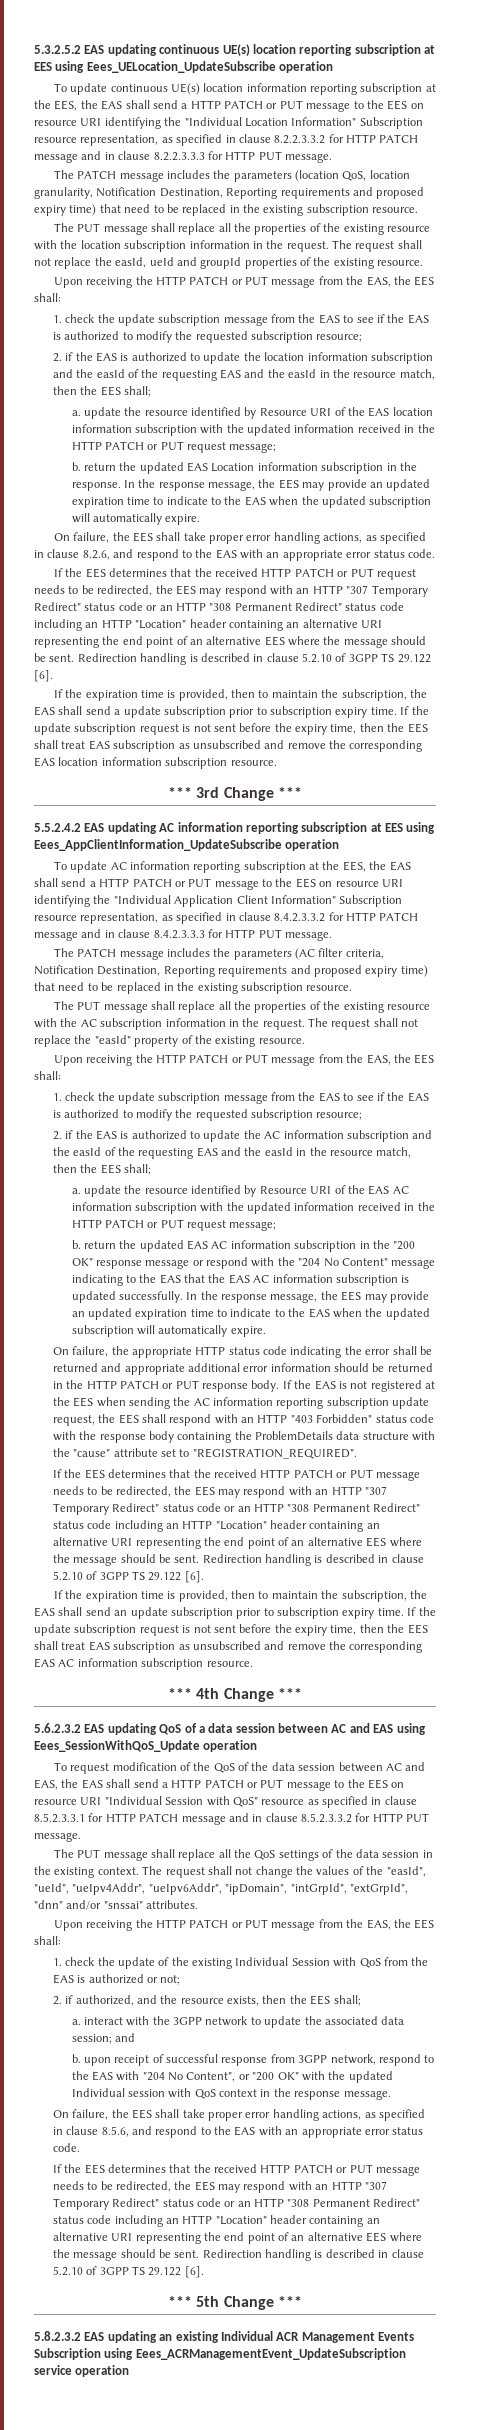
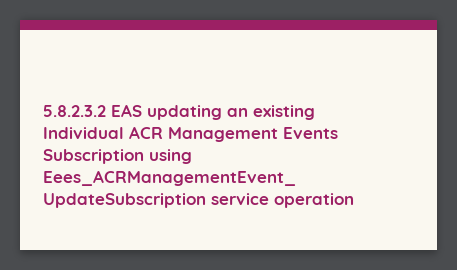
- 5.3.2.5.2 EAS updating continuous UE(s) location reporting subscription at EES using Eees_UELocation_UpdateSubscribe operation
- To update continuous UE(s) location information reporting subscription at the EES, the EAS shall send a HTTP PATCH or PUT message to the EES on resource URI identifying the "Individual Location Information" Subscription resource representation, as specified in clause 8.2.2.3.3.2 for HTTP PATCH message and in clause 8.2.2.3.3.3 for HTTP PUT message.
- The PATCH message includes the parameters (location QoS, location granularity, Notification Destination, Reporting requirements and proposed expiry time) that need to be replaced in the existing subscription resource.
- The PUT message shall replace all the properties of the existing resource with the location subscription information in the request. The request shall not replace the easId, ueId and groupId properties of the existing resource.
- Upon receiving the HTTP PATCH or PUT message from the EAS, the EES shall:
- 1. check the update subscription message from the EAS to see if the EAS is authorized to modify the requested subscription resource;
- 2. if the EAS is authorized to update the location information subscription and the easId of the requesting EAS and the easId in the resource match, then the EES shall;
- a. update the resource identified by Resource URI of the EAS location information subscription with the updated information received in the HTTP PATCH or PUT request message;
- b. return the updated EAS Location information subscription in the response. In the response message, the EES may provide an updated expiration time to indicate to the EAS when the updated subscription will automatically expire.
- On failure, the EES shall take proper error handling actions, as specified in clause 8.2.6, and respond to the EAS with an appropriate error status code.
- If the EES determines that the received HTTP PATCH or PUT request needs to be redirected, the EES may respond with an HTTP "307 Temporary Redirect" status code or an HTTP "308 Permanent Redirect" status code including an HTTP "Location" header containing an alternative URI representing the end point of an alternative EES where the message should be sent. Redirection handling is described in clause 5.2.10 of 3GPP TS 29.122 [6].
- If the expiration time is provided, then to maintain the subscription, the EAS shall send a update subscription prior to subscription expiry time. If the update subscription request is not sent before the expiry time, then the EES shall treat EAS subscription as unsubscribed and remove the corresponding EAS location information subscription resource.
- *** 3rd Change ***
- 5.5.2.4.2 EAS updating AC information reporting subscription at EES using Eees_AppClientInformation_UpdateSubscribe operation
- To update AC information reporting subscription at the EES, the EAS shall send a HTTP PATCH or PUT message to the EES on resource URI identifying the "Individual Application Client Information" Subscription resource representation, as specified in clause 8.4.2.3.3.2 for HTTP PATCH message and in clause 8.4.2.3.3.3 for HTTP PUT message.
- The PATCH message includes the parameters (AC filter criteria, Notification Destination, Reporting requirements and proposed expiry time) that need to be replaced in the existing subscription resource.
- The PUT message shall replace all the properties of the existing resource with the AC subscription information in the request. The request shall not replace the "easId" property of the existing resource.
- Upon receiving the HTTP PATCH or PUT message from the EAS, the EES shall:
- 1. check the update subscription message from the EAS to see if the EAS is authorized to modify the requested subscription resource;
- 2. if the EAS is authorized to update the AC information subscription and the easId of the requesting EAS and the easId in the resource match, then the EES shall;
- a. update the resource identified by Resource URI of the EAS AC information subscription with the updated information received in the HTTP PATCH or PUT request message;
- b. return the updated EAS AC information subscription in the "200 OK" response message or respond with the "204 No Content" message indicating to the EAS that the EAS AC information subscription is updated successfully. In the response message, the EES may provide an updated expiration time to indicate to the EAS when the updated subscription will automatically expire.
- On failure, the appropriate HTTP status code indicating the error shall be returned and appropriate additional error information should be returned in the HTTP PATCH or PUT response body. If the EAS is not registered at the EES when sending the AC information reporting subscription update request, the EES shall respond with an HTTP "403 Forbidden" status code with the response body containing the ProblemDetails data structure with the "cause" attribute set to "REGISTRATION_REQUIRED".
- If the EES determines that the received HTTP PATCH or PUT message needs to be redirected, the EES may respond with an HTTP "307 Temporary Redirect" status code or an HTTP "308 Permanent Redirect" status code including an HTTP "Location" header containing an alternative URI representing the end point of an alternative EES where the message should be sent. Redirection handling is described in clause 5.2.10 of 3GPP TS 29.122 [6].
- If the expiration time is provided, then to maintain the subscription, the EAS shall send an update subscription prior to subscription expiry time. If the update subscription request is not sent before the expiry time, then the EES shall treat EAS subscription as unsubscribed and remove the corresponding EAS AC information subscription resource.
- *** 4th Change ***
- 5.6.2.3.2 EAS updating QoS of a data session between AC and EAS using Eees_SessionWithQoS_Update operation
- To request modification of the QoS of the data session between AC and EAS, the EAS shall send a HTTP PATCH or PUT message to the EES on resource URI "Individual Session with QoS" resource as specified in clause 8.5.2.3.3.1 for HTTP PATCH message and in clause 8.5.2.3.3.2 for HTTP PUT message.
- The PUT message shall replace all the QoS settings of the data session in the existing context. The request shall not change the values of the "easId", "ueId", "ueIpv4Addr", "ueIpv6Addr", "ipDomain", "intGrpId", "extGrpId", "dnn" and/or "snssai" attributes.
- Upon receiving the HTTP PATCH or PUT message from the EAS, the EES shall:
- 1. check the update of the existing Individual Session with QoS from the EAS is authorized or not;
- 2. if authorized, and the resource exists, then the EES shall;
- a. interact with the 3GPP network to update the associated data session; and
- b. upon receipt of successful response from 3GPP network, respond to the EAS with "204 No Content", or "200 OK" with the updated Individual session with QoS context in the response message.
- On failure, the EES shall take proper error handling actions, as specified in clause 8.5.6, and respond to the EAS with an appropriate error status code.
- If the EES determines that the received HTTP PATCH or PUT message needs to be redirected, the EES may respond with an HTTP "307 Temporary Redirect" status code or an HTTP "308 Permanent Redirect" status code including an HTTP "Location" header containing an alternative URI representing the end point of an alternative EES where the message should be sent. Redirection handling is described in clause 5.2.10 of 3GPP TS 29.122 [6].
- *** 5th Change ***

